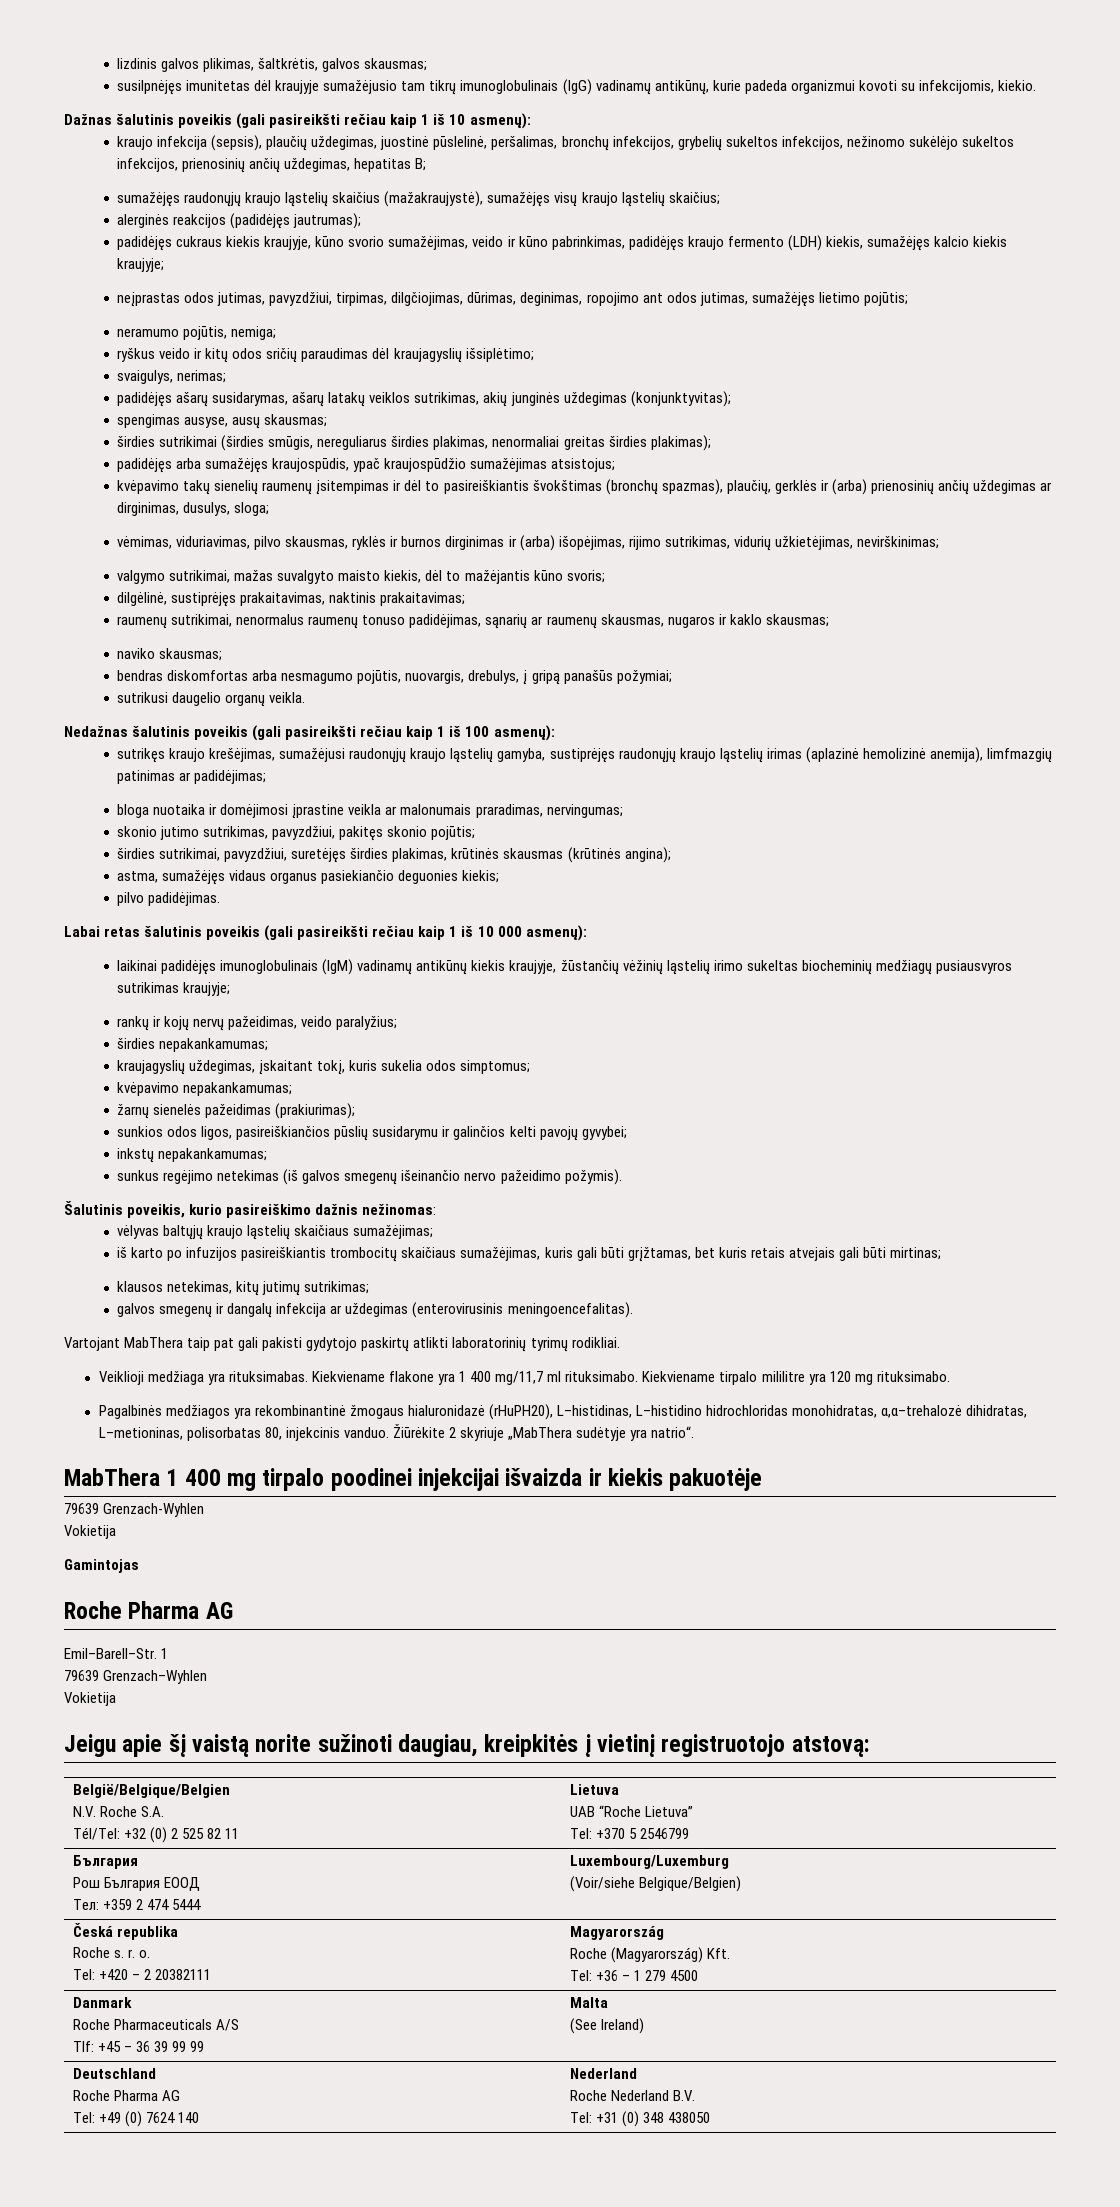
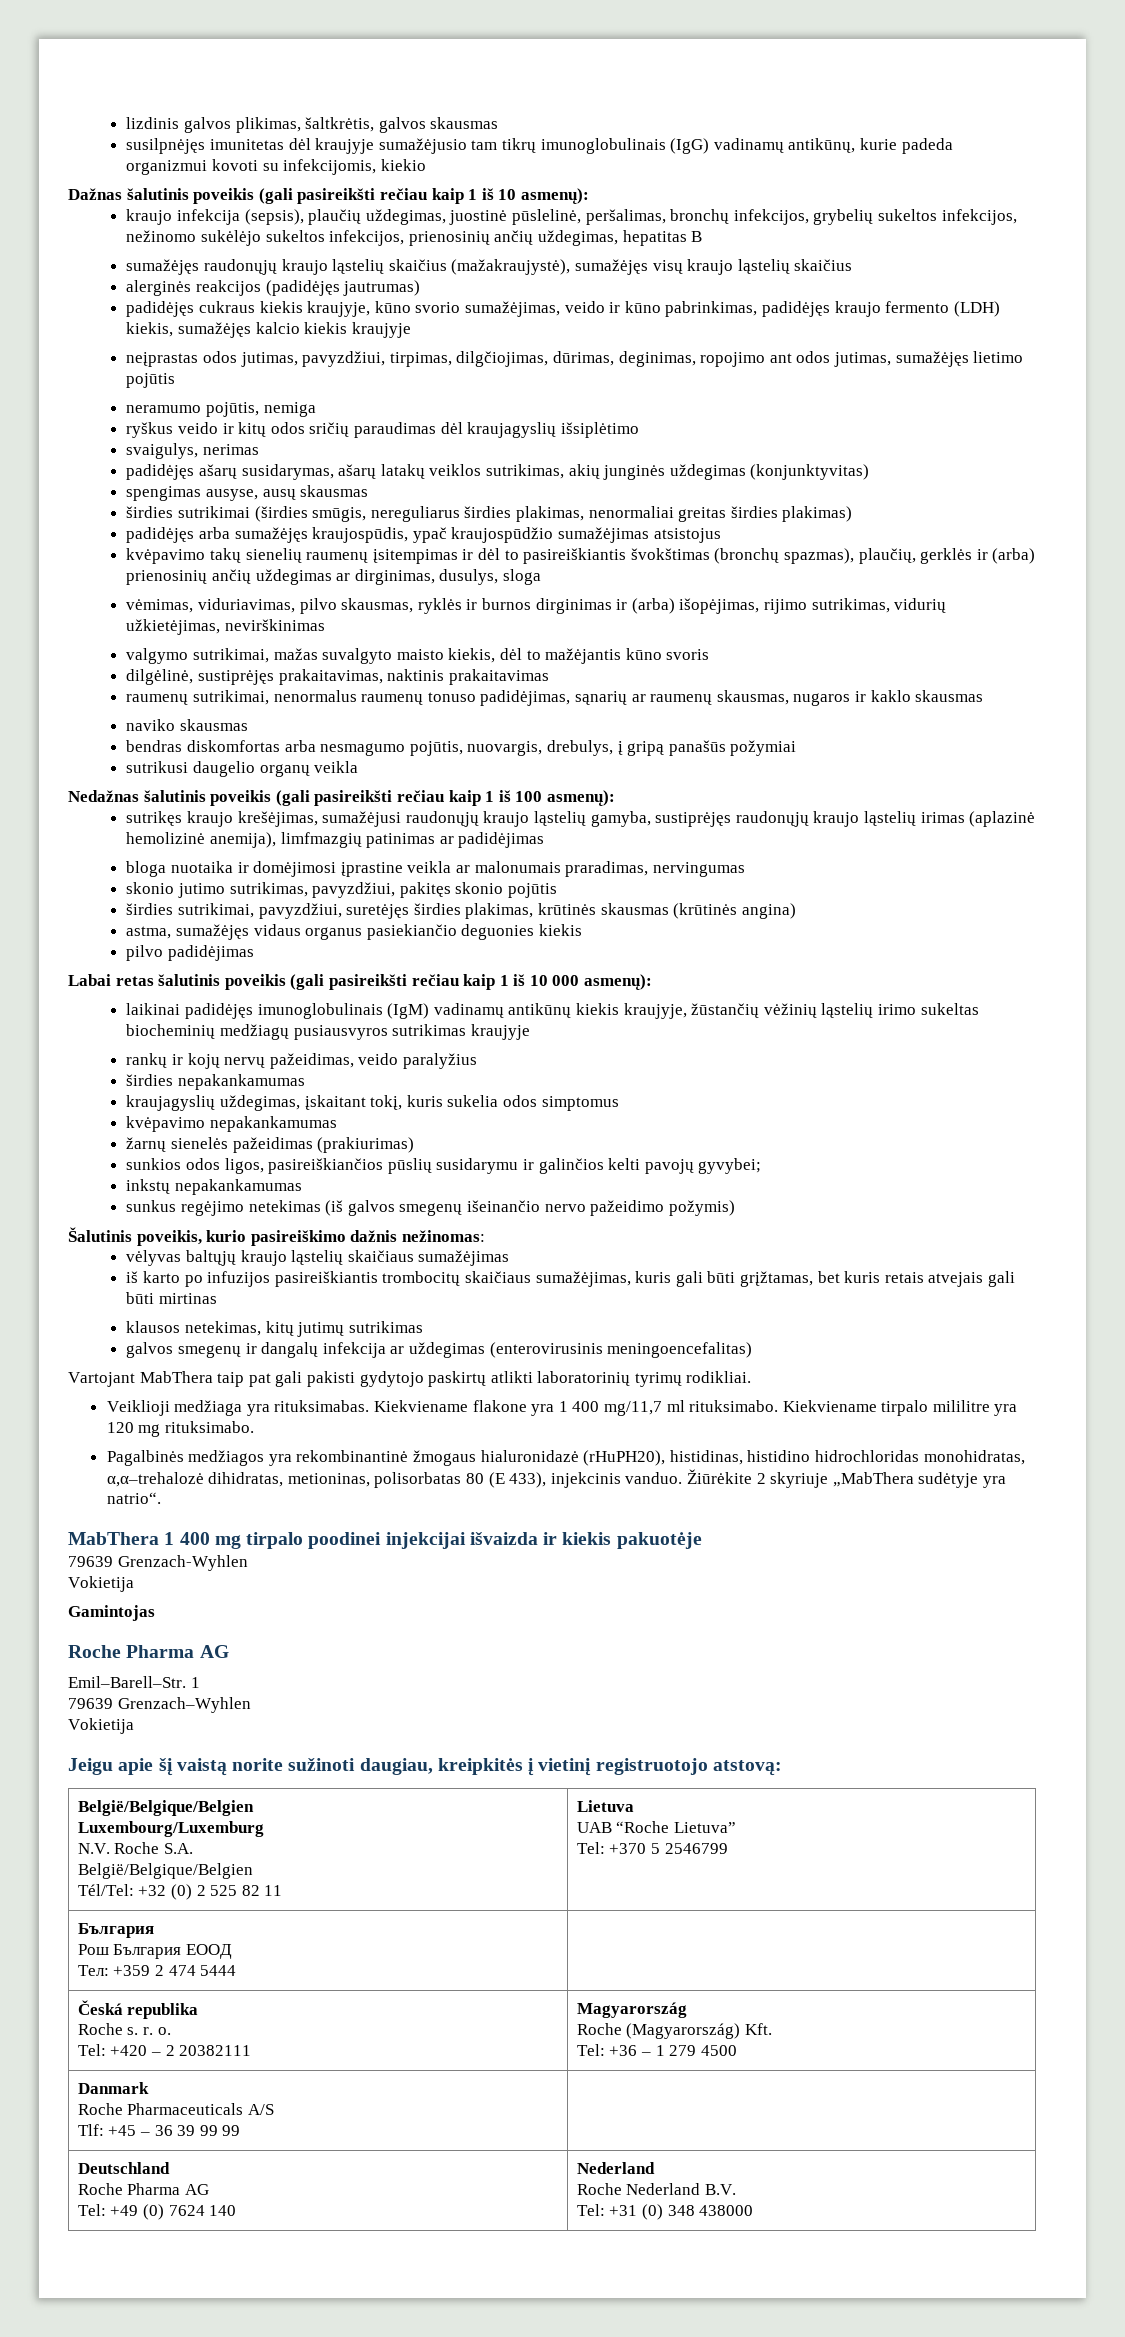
- lizdinis galvos plikimas, šaltkrėtis, galvos skausmas;
+ lizdinis galvos plikimas, šaltkrėtis, galvos skausmas
- susilpnėjęs imunitetas dėl kraujyje sumažėjusio tam tikrų imunoglobulinais (IgG) vadinamų antikūnų, kurie padeda organizmui kovoti su infekcijomis, kiekio.
+ susilpnėjęs imunitetas dėl kraujyje sumažėjusio tam tikrų imunoglobulinais (IgG) vadinamų antikūnų, kurie padeda organizmui kovoti su infekcijomis, kiekio
- kraujo infekcija (sepsis), plaučių uždegimas, juostinė pūslelinė, peršalimas, bronchų infekcijos, grybelių sukeltos infekcijos, nežinomo sukėlėjo sukeltos infekcijos, prienosinių ančių uždegimas, hepatitas B;
+ kraujo infekcija (sepsis), plaučių uždegimas, juostinė pūslelinė, peršalimas, bronchų infekcijos, grybelių sukeltos infekcijos, nežinomo sukėlėjo sukeltos infekcijos, prienosinių ančių uždegimas, hepatitas B
- sumažėjęs raudonųjų kraujo ląstelių skaičius (mažakraujystė), sumažėjęs visų kraujo ląstelių skaičius;
+ sumažėjęs raudonųjų kraujo ląstelių skaičius (mažakraujystė), sumažėjęs visų kraujo ląstelių skaičius
- alerginės reakcijos (padidėjęs jautrumas);
+ alerginės reakcijos (padidėjęs jautrumas)
- padidėjęs cukraus kiekis kraujyje, kūno svorio sumažėjimas, veido ir kūno pabrinkimas, padidėjęs kraujo fermento (LDH) kiekis, sumažėjęs kalcio kiekis kraujyje;
+ padidėjęs cukraus kiekis kraujyje, kūno svorio sumažėjimas, veido ir kūno pabrinkimas, padidėjęs kraujo fermento (LDH) kiekis, sumažėjęs kalcio kiekis kraujyje
- neįprastas odos jutimas, pavyzdžiui, tirpimas, dilgčiojimas, dūrimas, deginimas, ropojimo ant odos jutimas, sumažėjęs lietimo pojūtis;
+ neįprastas odos jutimas, pavyzdžiui, tirpimas, dilgčiojimas, dūrimas, deginimas, ropojimo ant odos jutimas, sumažėjęs lietimo pojūtis
- neramumo pojūtis, nemiga;
+ neramumo pojūtis, nemiga
- ryškus veido ir kitų odos sričių paraudimas dėl kraujagyslių išsiplėtimo;
+ ryškus veido ir kitų odos sričių paraudimas dėl kraujagyslių išsiplėtimo
- svaigulys, nerimas;
+ svaigulys, nerimas
- padidėjęs ašarų susidarymas, ašarų latakų veiklos sutrikimas, akių junginės uždegimas (konjunktyvitas);
+ padidėjęs ašarų susidarymas, ašarų latakų veiklos sutrikimas, akių junginės uždegimas (konjunktyvitas)
- spengimas ausyse, ausų skausmas;
+ spengimas ausyse, ausų skausmas
- širdies sutrikimai (širdies smūgis, nereguliarus širdies plakimas, nenormaliai greitas širdies plakimas);
+ širdies sutrikimai (širdies smūgis, nereguliarus širdies plakimas, nenormaliai greitas širdies plakimas)
- padidėjęs arba sumažėjęs kraujospūdis, ypač kraujospūdžio sumažėjimas atsistojus;
+ padidėjęs arba sumažėjęs kraujospūdis, ypač kraujospūdžio sumažėjimas atsistojus
- kvėpavimo takų sienelių raumenų įsitempimas ir dėl to pasireiškiantis švokštimas (bronchų spazmas), plaučių, gerklės ir (arba) prienosinių ančių uždegimas ar dirginimas, dusulys, sloga;
+ kvėpavimo takų sienelių raumenų įsitempimas ir dėl to pasireiškiantis švokštimas (bronchų spazmas), plaučių, gerklės ir (arba) prienosinių ančių uždegimas ar dirginimas, dusulys, sloga
- vėmimas, viduriavimas, pilvo skausmas, ryklės ir burnos dirginimas ir (arba) išopėjimas, rijimo sutrikimas, vidurių užkietėjimas, nevirškinimas;
+ vėmimas, viduriavimas, pilvo skausmas, ryklės ir burnos dirginimas ir (arba) išopėjimas, rijimo sutrikimas, vidurių užkietėjimas, nevirškinimas
- valgymo sutrikimai, mažas suvalgyto maisto kiekis, dėl to mažėjantis kūno svoris;
+ valgymo sutrikimai, mažas suvalgyto maisto kiekis, dėl to mažėjantis kūno svoris
- dilgėlinė, sustiprėjęs prakaitavimas, naktinis prakaitavimas;
+ dilgėlinė, sustiprėjęs prakaitavimas, naktinis prakaitavimas
- raumenų sutrikimai, nenormalus raumenų tonuso padidėjimas, sąnarių ar raumenų skausmas, nugaros ir kaklo skausmas;
+ raumenų sutrikimai, nenormalus raumenų tonuso padidėjimas, sąnarių ar raumenų skausmas, nugaros ir kaklo skausmas
- naviko skausmas;
+ naviko skausmas
- bendras diskomfortas arba nesmagumo pojūtis, nuovargis, drebulys, į gripą panašūs požymiai;
+ bendras diskomfortas arba nesmagumo pojūtis, nuovargis, drebulys, į gripą panašūs požymiai
- sutrikusi daugelio organų veikla.
+ sutrikusi daugelio organų veikla
- sutrikęs kraujo krešėjimas, sumažėjusi raudonųjų kraujo ląstelių gamyba, sustiprėjęs raudonųjų kraujo ląstelių irimas (aplazinė hemolizinė anemija), limfmazgių patinimas ar padidėjimas;
+ sutrikęs kraujo krešėjimas, sumažėjusi raudonųjų kraujo ląstelių gamyba, sustiprėjęs raudonųjų kraujo ląstelių irimas (aplazinė hemolizinė anemija), limfmazgių patinimas ar padidėjimas
- bloga nuotaika ir domėjimosi įprastine veikla ar malonumais praradimas, nervingumas;
+ bloga nuotaika ir domėjimosi įprastine veikla ar malonumais praradimas, nervingumas
- skonio jutimo sutrikimas, pavyzdžiui, pakitęs skonio pojūtis;
+ skonio jutimo sutrikimas, pavyzdžiui, pakitęs skonio pojūtis
- širdies sutrikimai, pavyzdžiui, suretėjęs širdies plakimas, krūtinės skausmas (krūtinės angina);
+ širdies sutrikimai, pavyzdžiui, suretėjęs širdies plakimas, krūtinės skausmas (krūtinės angina)
- astma, sumažėjęs vidaus organus pasiekiančio deguonies kiekis;
- pilvo padidėjimas.
+ astma, sumažėjęs vidaus organus pasiekiančio deguonies kiekis
+ pilvo padidėjimas
- laikinai padidėjęs imunoglobulinais (IgM) vadinamų antikūnų kiekis kraujyje, žūstančių vėžinių ląstelių irimo sukeltas biocheminių medžiagų pusiausvyros sutrikimas kraujyje;
+ laikinai padidėjęs imunoglobulinais (IgM) vadinamų antikūnų kiekis kraujyje, žūstančių vėžinių ląstelių irimo sukeltas biocheminių medžiagų pusiausvyros sutrikimas kraujyje
- rankų ir kojų nervų pažeidimas, veido paralyžius;
- širdies nepakankamumas;
+ rankų ir kojų nervų pažeidimas, veido paralyžius
+ širdies nepakankamumas
- kraujagyslių uždegimas, įskaitant tokį, kuris sukelia odos simptomus;
- kvėpavimo nepakankamumas;
+ kraujagyslių uždegimas, įskaitant tokį, kuris sukelia odos simptomus
+ kvėpavimo nepakankamumas
- žarnų sienelės pažeidimas (prakiurimas);
+ žarnų sienelės pažeidimas (prakiurimas)
- inkstų nepakankamumas;
+ inkstų nepakankamumas
- sunkus regėjimo netekimas (iš galvos smegenų išeinančio nervo pažeidimo požymis).
+ sunkus regėjimo netekimas (iš galvos smegenų išeinančio nervo pažeidimo požymis)
- vėlyvas baltųjų kraujo ląstelių skaičiaus sumažėjimas;
+ vėlyvas baltųjų kraujo ląstelių skaičiaus sumažėjimas
- iš karto po infuzijos pasireiškiantis trombocitų skaičiaus sumažėjimas, kuris gali būti grįžtamas, bet kuris retais atvejais gali būti mirtinas;
+ iš karto po infuzijos pasireiškiantis trombocitų skaičiaus sumažėjimas, kuris gali būti grįžtamas, bet kuris retais atvejais gali būti mirtinas
- klausos netekimas, kitų jutimų sutrikimas;
+ klausos netekimas, kitų jutimų sutrikimas
- galvos smegenų ir dangalų infekcija ar uždegimas (enterovirusinis meningoencefalitas).
+ galvos smegenų ir dangalų infekcija ar uždegimas (enterovirusinis meningoencefalitas)
- Pagalbinės medžiagos yra rekombinantinė žmogaus hialuronidazė (rHuPH20), L–histidinas, L–histidino hidrochloridas monohidratas, α,α–trehalozė dihidratas, L–metioninas, polisorbatas 80, injekcinis vanduo.
+ Pagalbinės medžiagos yra rekombinantinė žmogaus hialuronidazė (rHuPH20), histidinas, histidino hidrochloridas monohidratas, α,α–trehalozė dihidratas, metioninas, polisorbatas 80 (E 433), injekcinis vanduo.
  Jeigu apie šį vaistą norite sužinoti daugiau, kreipkitės į vietinį registruotojo atstovą:
  België/Belgique/Belgien
+ Luxembourg/Luxemburg
  N.V. Roche S.A.
+ België/Belgique/Belgien
  Tél/Tel: +32 (0) 2 525 82 11 | Lietuva
  UAB “Roche Lietuva”
  Tel: +370 5 2546799
  България
  Рош България ЕООД
- Тел: +359 2 474 5444 | Luxembourg/Luxemburg
- (Voir/siehe Belgique/Belgien)
+ Тел: +359 2 474 5444 |
  Danmark
  Roche Pharmaceuticals A/S
- Tlf: +45 – 36 39 99 99 | Malta
- (See Ireland)
+ Tlf: +45 – 36 39 99 99 |
  Deutschland
  Roche Pharma AG
  Tel: +49 (0) 7624 140 | Nederland
  Roche Nederland B.V.
- Tel: +31 (0) 348 438050
+ Tel: +31 (0) 348 438000

